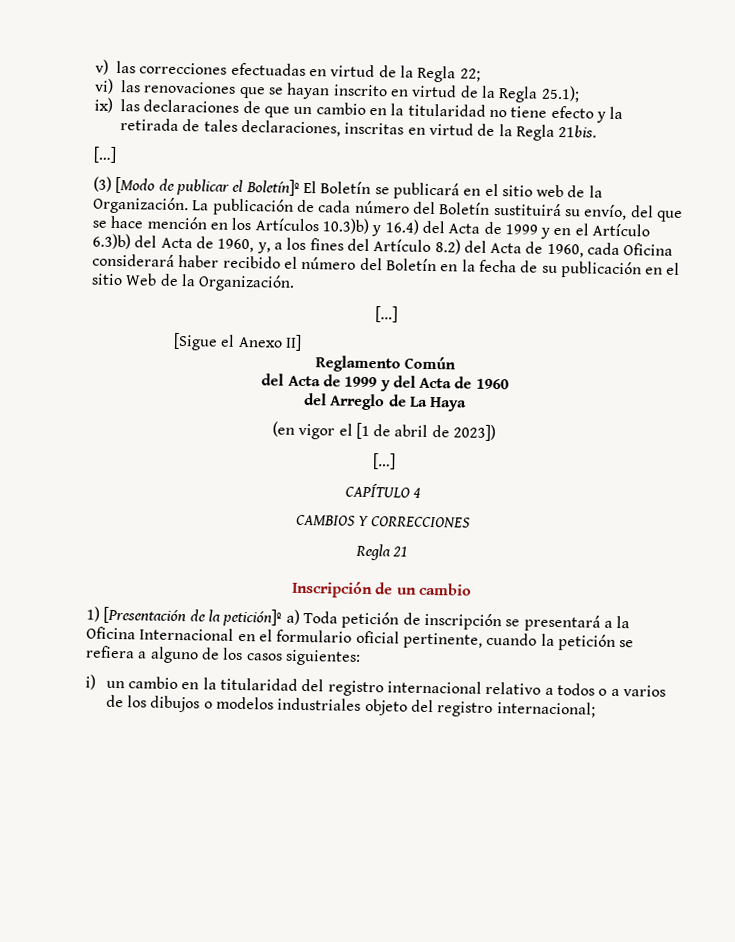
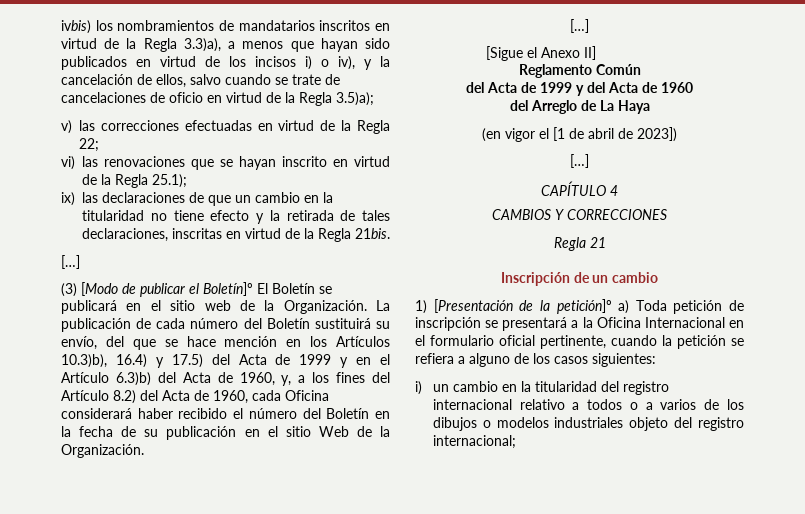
+ ivbis) los nombramientos de mandatarios inscritos en virtud de la Regla 3.3)a), a menos que hayan sido publicados en virtud de los incisos i) o iv), y la cancelación de ellos, salvo cuando se trate de cancelaciones de oficio en virtud de la Regla 3.5)a);
- La publicación de cada número del Boletín sustituirá su envío, del que se hace mención en los Artículos 10.3)b) y 16.4) del Acta de 1999 y en el Artículo 6.3)b) del Acta de 1960, y, a los fines del Artículo 8.2) del Acta de 1960, cada Oficina considerará haber recibido el número del Boletín en la fecha de su publicación en el sitio Web de la Organización.
+ La publicación de cada número del Boletín sustituirá su envío, del que se hace mención en los Artículos 10.3)b), 16.4) y 17.5) del Acta de 1999 y en el Artículo 6.3)b) del Acta de 1960, y, a los fines del Artículo 8.2) del Acta de 1960, cada Oficina considerará haber recibido el número del Boletín en la fecha de su publicación en el sitio Web de la Organización.

